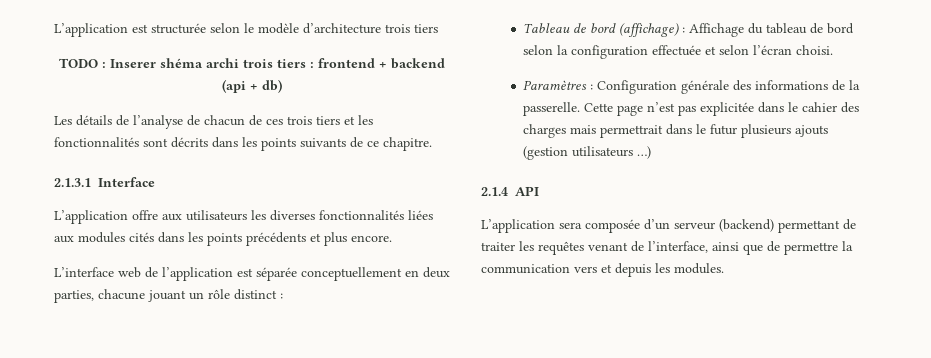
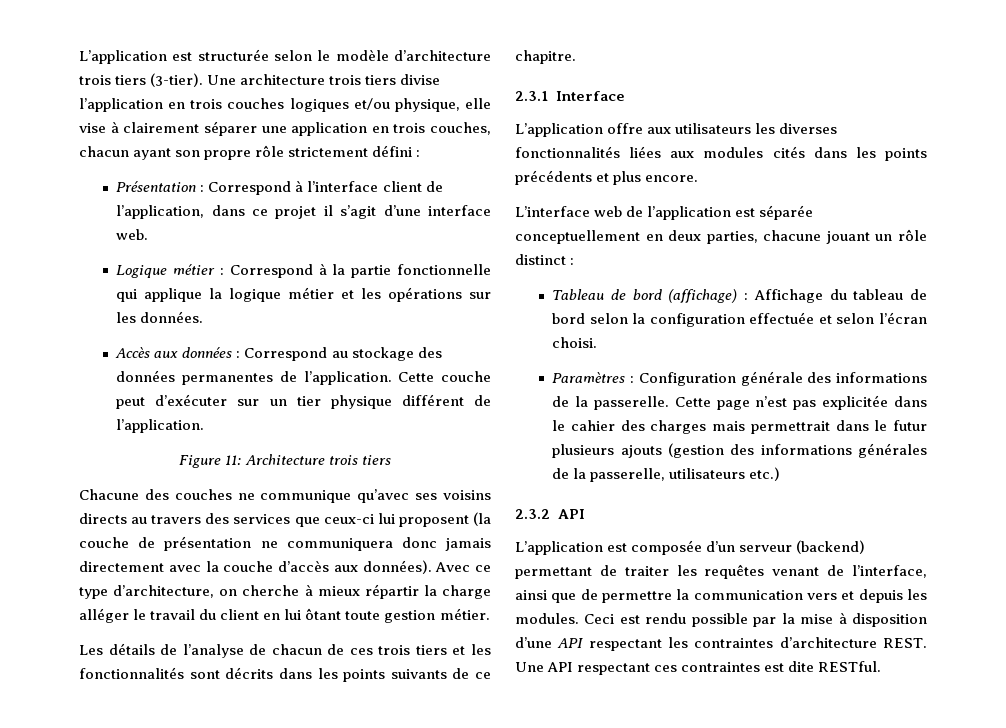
- L’application est structurée selon le modèle d’architecture trois tiers
- TODO : Inserer shéma archi trois tiers : frontend + backend (api + db)
+ L’application est structurée selon le modèle d’architecture trois tiers (3-tier). Une architecture trois tiers divise l’application en trois couches logiques et/ou physique, elle vise à clairement séparer une application en trois couches, chacun ayant son propre rôle strictement défini :
+ Présentation : Correspond à l’interface client de l’application, dans ce projet il s’agit d’une interface web.
+ Logique métier : Correspond à la partie fonctionnelle qui applique la logique métier et les opérations sur les données.
+ Accès aux données : Correspond au stockage des données permanentes de l’application. Cette couche peut d’exécuter sur un tier physique différent de l’application.
+ Figure 11: Architecture trois tiers
+ Chacune des couches ne communique qu’avec ses voisins directs au travers des services que ceux-ci lui proposent (la couche de présentation ne communiquera donc jamais directement avec la couche d’accès aux données). Avec ce type d’architecture, on cherche à mieux répartir la charge alléger le travail du client en lui ôtant toute gestion métier.
- 2.1.3.1 Interface
+ 2.3.1 Interface
- Cette page n’est pas explicitée dans le cahier des charges mais permettrait dans le futur plusieurs ajouts (gestion utilisateurs …)
- 2.1.4 API
+ Cette page n’est pas explicitée dans le cahier des charges mais permettrait dans le futur plusieurs ajouts (gestion des informations générales de la passerelle, utilisateurs etc.)
+ 2.3.2 API
- L’application sera composée d’un serveur (backend) permettant de traiter les requêtes venant de l’interface, ainsi que de permettre la communication vers et depuis les modules.
+ L’application est composée d’un serveur (backend) permettant de traiter les requêtes venant de l’interface, ainsi que de permettre la communication vers et depuis les modules.
+ Ceci est rendu possible par la mise à disposition d’une API respectant les contraintes d’architecture REST. Une API respectant ces contraintes est dite RESTful.

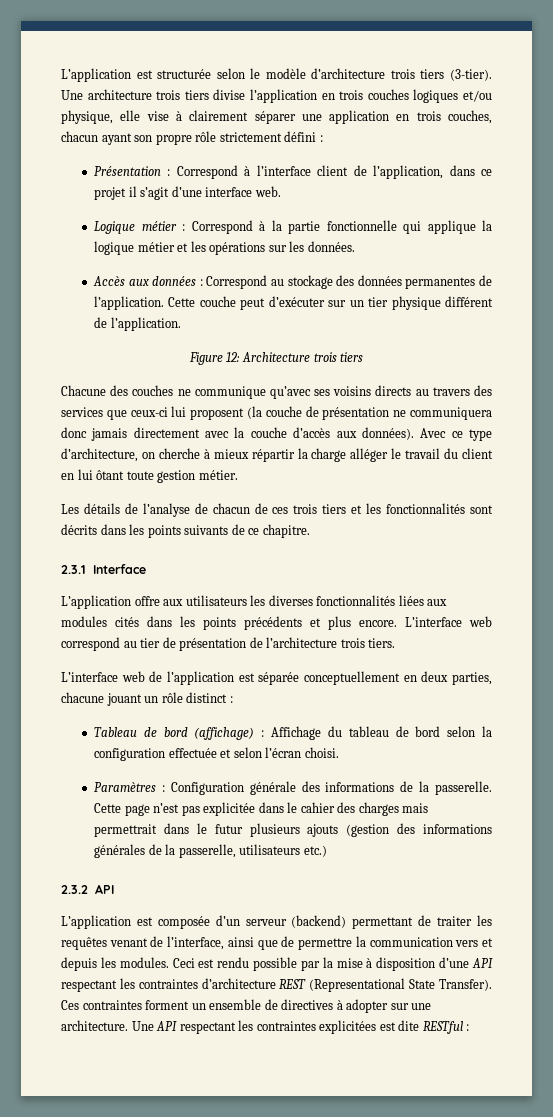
- Figure 11: Architecture trois tiers
+ Figure 12: Architecture trois tiers
+ L’interface web correspond au tier de présentation de l’architecture trois tiers.
- Ceci est rendu possible par la mise à disposition d’une API respectant les contraintes d’architecture REST. Une API respectant ces contraintes est dite RESTful.
+ Ceci est rendu possible par la mise à disposition d’une API respectant les contraintes d’architecture REST (Representational State Transfer). Ces contraintes forment un ensemble de directives à adopter sur une architecture. Une API respectant les contraintes explicitées est dite RESTful :

